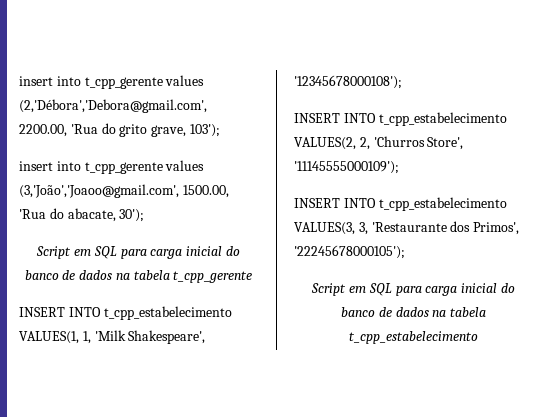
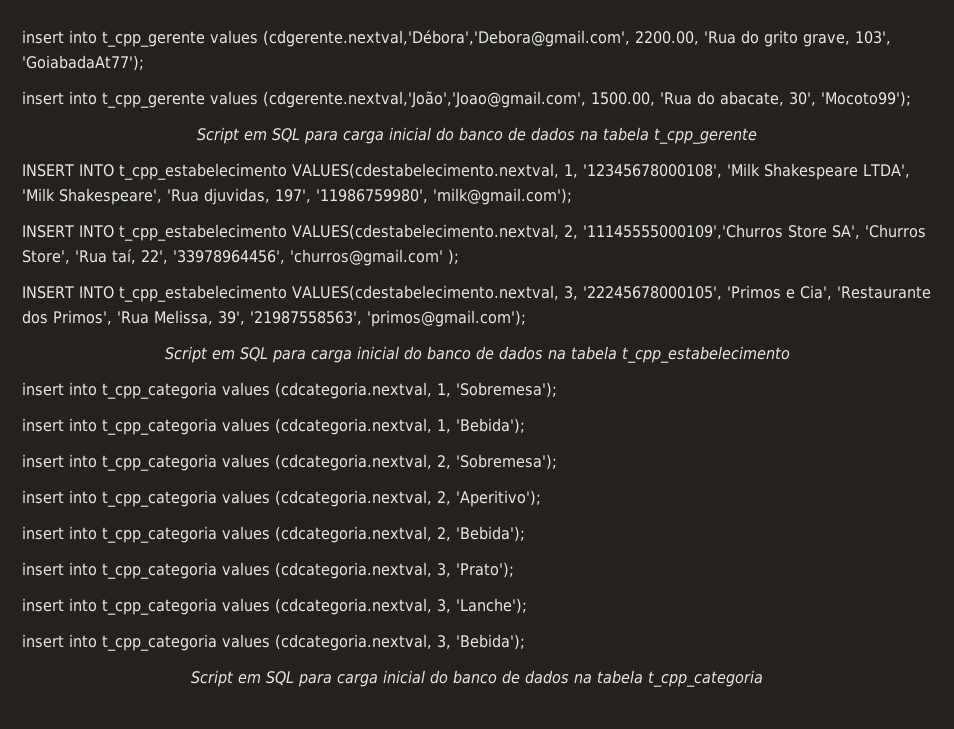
- insert into t_cpp_gerente values (2,'Débora','Debora@gmail.com', 2200.00, 'Rua do grito grave, 103');
- insert into t_cpp_gerente values (3,'João','Joaoo@gmail.com', 1500.00, 'Rua do abacate, 30');
+ insert into t_cpp_gerente values (cdgerente.nextval,'Débora','Debora@gmail.com', 2200.00, 'Rua do grito grave, 103', 'GoiabadaAt77');
+ insert into t_cpp_gerente values (cdgerente.nextval,'João','Joao@gmail.com', 1500.00, 'Rua do abacate, 30', 'Mocoto99');
- INSERT INTO t_cpp_estabelecimento VALUES(1, 1, 'Milk Shakespeare', '12345678000108');
- INSERT INTO t_cpp_estabelecimento VALUES(2, 2, 'Churros Store', '11145555000109');
- INSERT INTO t_cpp_estabelecimento VALUES(3, 3, 'Restaurante dos Primos', '22245678000105');
+ INSERT INTO t_cpp_estabelecimento VALUES(cdestabelecimento.nextval, 1, '12345678000108', 'Milk Shakespeare LTDA', 'Milk Shakespeare', 'Rua djuvidas, 197', '11986759980', 'milk@gmail.com');
+ INSERT INTO t_cpp_estabelecimento VALUES(cdestabelecimento.nextval, 2, '11145555000109','Churros Store SA', 'Churros Store', 'Rua taí, 22', '33978964456', 'churros@gmail.com' );
+ INSERT INTO t_cpp_estabelecimento VALUES(cdestabelecimento.nextval, 3, '22245678000105', 'Primos e Cia', 'Restaurante dos Primos', 'Rua Melissa, 39', '21987558563', 'primos@gmail.com');
+ insert into t_cpp_categoria values (cdcategoria.nextval, 1, 'Sobremesa');
+ insert into t_cpp_categoria values (cdcategoria.nextval, 1, 'Bebida');
+ insert into t_cpp_categoria values (cdcategoria.nextval, 2, 'Sobremesa');
+ insert into t_cpp_categoria values (cdcategoria.nextval, 2, 'Aperitivo');
+ insert into t_cpp_categoria values (cdcategoria.nextval, 2, 'Bebida');
+ insert into t_cpp_categoria values (cdcategoria.nextval, 3, 'Prato');
+ insert into t_cpp_categoria values (cdcategoria.nextval, 3, 'Lanche');
+ insert into t_cpp_categoria values (cdcategoria.nextval, 3, 'Bebida');
+ Script em SQL para carga inicial do banco de dados na tabela t_cpp_categoria

